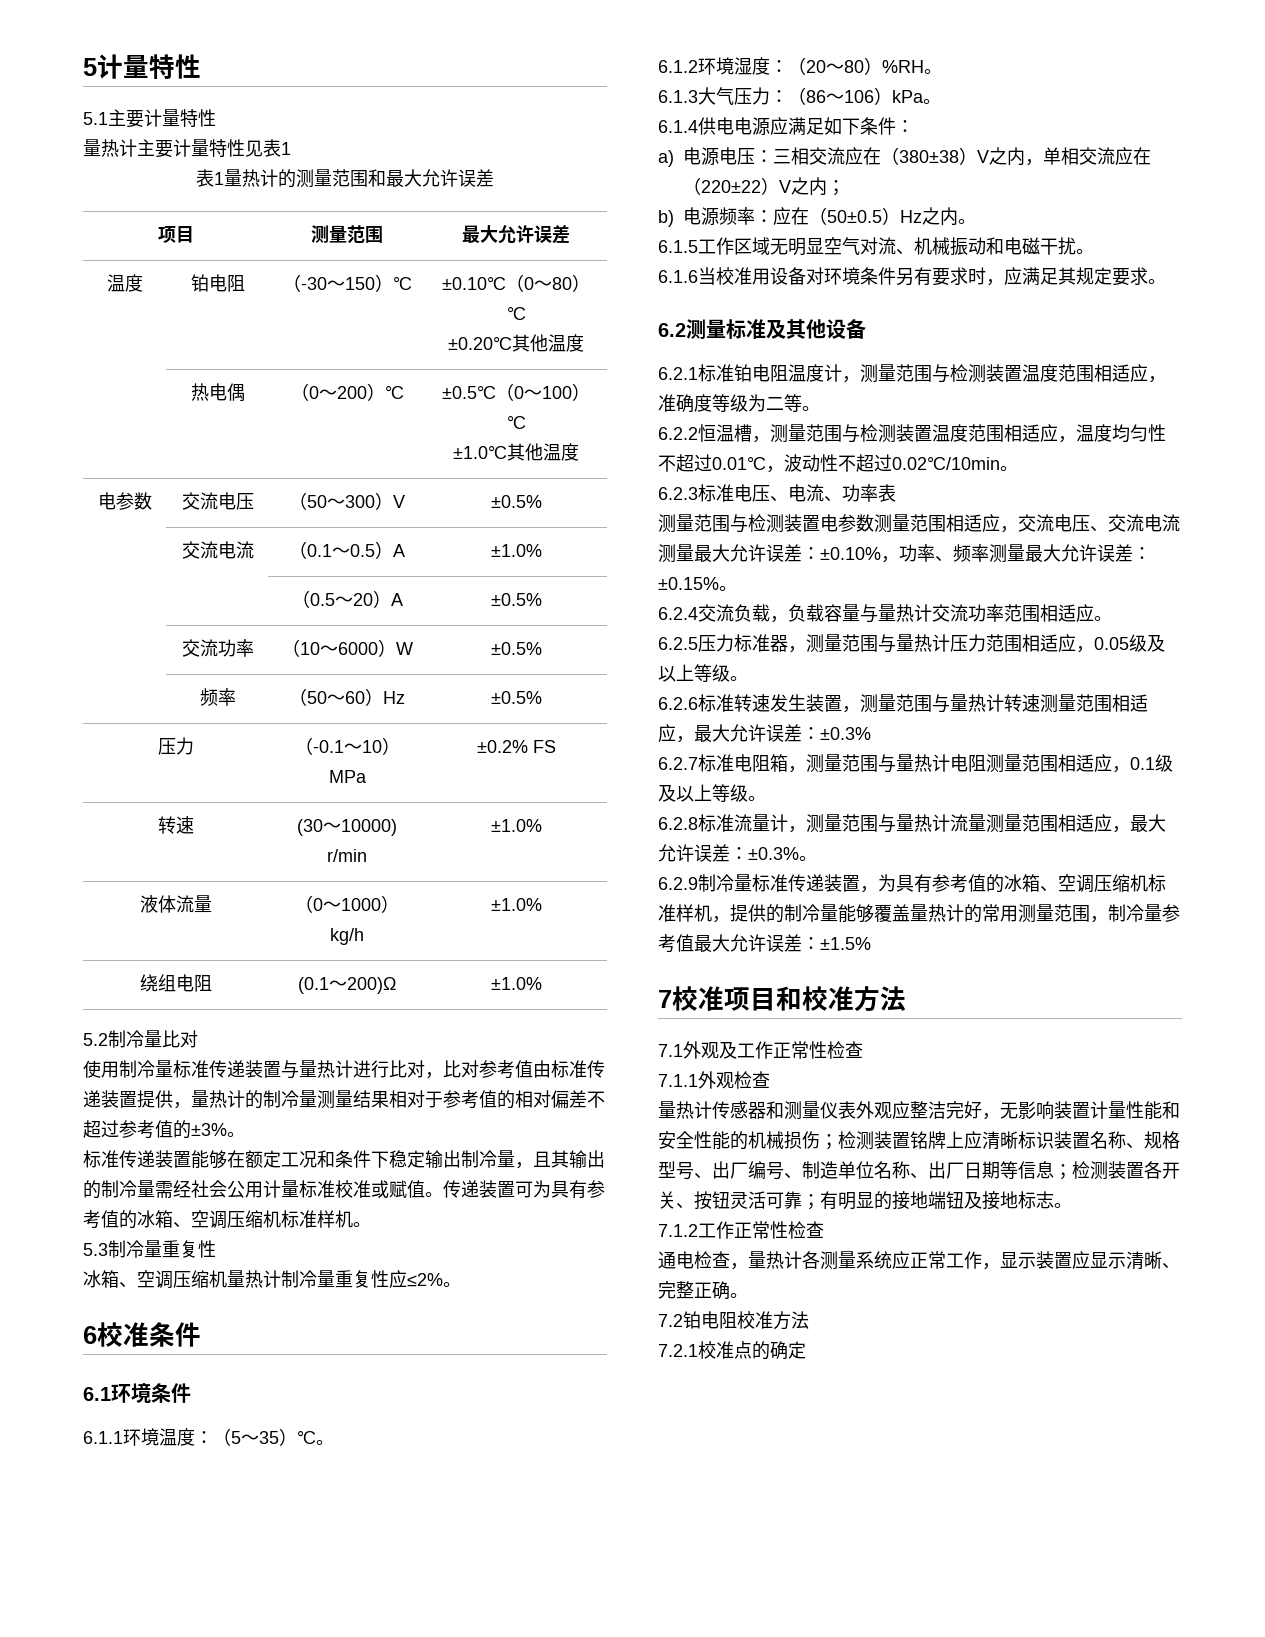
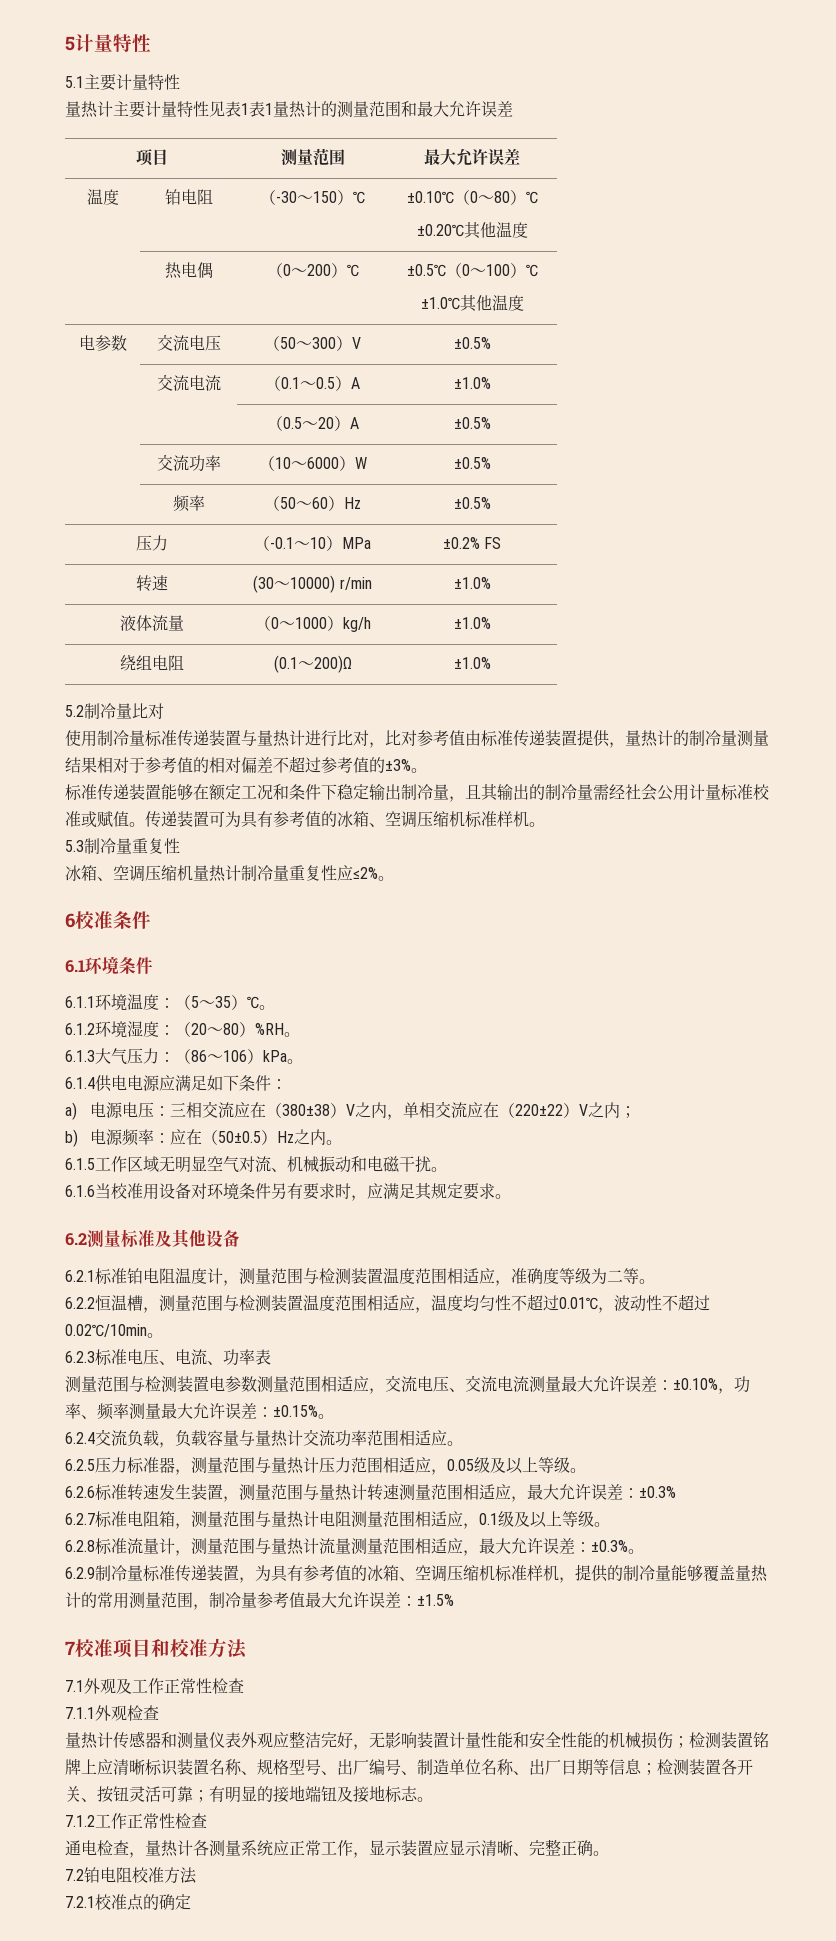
- 量热计主要计量特性见表1
- 表1量热计的测量范围和最大允许误差
+ 量热计主要计量特性见表1表1量热计的测量范围和最大允许误差

